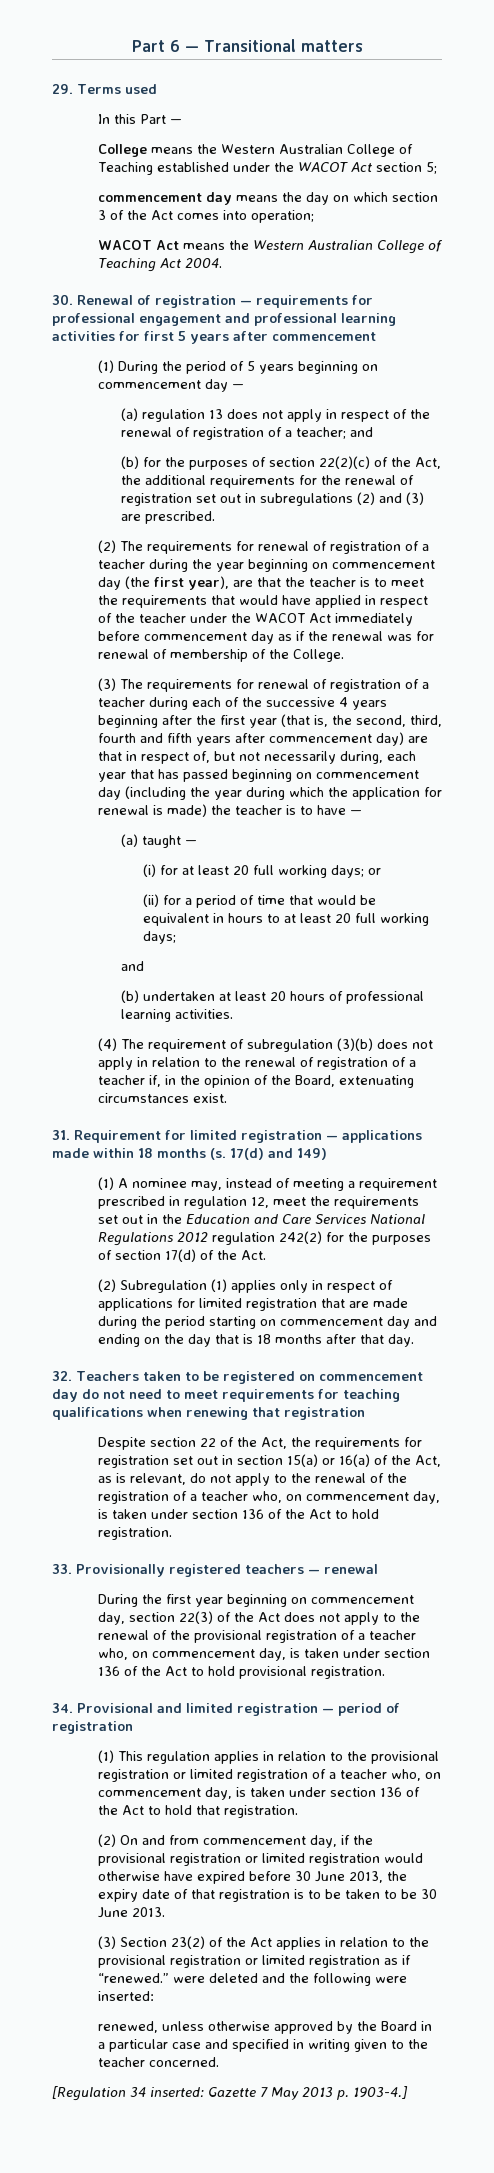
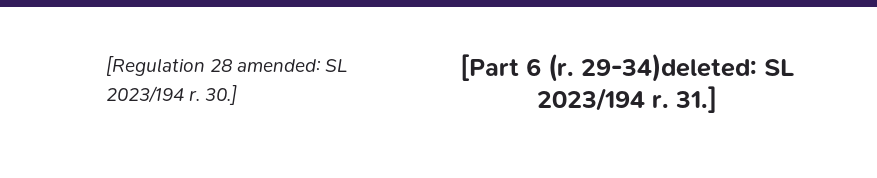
- Part 6 — Transitional matters
- 29. Terms used
- In this Part —
- College means the Western Australian College of Teaching established under the WACOT Act section 5;
- commencement day means the day on which section 3 of the Act comes into operation;
- WACOT Act means the Western Australian College of Teaching Act 2004.
- 30. Renewal of registration — requirements for professional engagement and professional learning activities for first 5 years after commencement
- (1) During the period of 5 years beginning on commencement day —
- (a) regulation 13 does not apply in respect of the renewal of registration of a teacher; and
- (b) for the purposes of section 22(2)(c) of the Act, the additional requirements for the renewal of registration set out in subregulations (2) and (3) are prescribed.
- (2) The requirements for renewal of registration of a teacher during the year beginning on commencement day (the first year), are that the teacher is to meet the requirements that would have applied in respect of the teacher under the WACOT Act immediately before commencement day as if the renewal was for renewal of membership of the College.
- (3) The requirements for renewal of registration of a teacher during each of the successive 4 years beginning after the first year (that is, the second, third, fourth and fifth years after commencement day) are that in respect of, but not necessarily during, each year that has passed beginning on commencement day (including the year during which the application for renewal is made) the teacher is to have —
- (a) taught —
- (i) for at least 20 full working days; or
- (ii) for a period of time that would be equivalent in hours to at least 20 full working days;
- and
- (b) undertaken at least 20 hours of professional learning activities.
- (4) The requirement of subregulation (3)(b) does not apply in relation to the renewal of registration of a teacher if, in the opinion of the Board, extenuating circumstances exist.
- 31. Requirement for limited registration — applications made within 18 months (s. 17(d) and 149)
- (1) A nominee may, instead of meeting a requirement prescribed in regulation 12, meet the requirements set out in the Education and Care Services National Regulations 2012 regulation 242(2) for the purposes of section 17(d) of the Act.
- (2) Subregulation (1) applies only in respect of applications for limited registration that are made during the period starting on commencement day and ending on the day that is 18 months after that day.
- 32. Teachers taken to be registered on commencement day do not need to meet requirements for teaching qualifications when renewing that registration
- Despite section 22 of the Act, the requirements for registration set out in section 15(a) or 16(a) of the Act, as is relevant, do not apply to the renewal of the registration of a teacher who, on commencement day, is taken under section 136 of the Act to hold registration.
- 33. Provisionally registered teachers — renewal
- During the first year beginning on commencement day, section 22(3) of the Act does not apply to the renewal of the provisional registration of a teacher who, on commencement day, is taken under section 136 of the Act to hold provisional registration.
- 34. Provisional and limited registration — period of registration
- (1) This regulation applies in relation to the provisional registration or limited registration of a teacher who, on commencement day, is taken under section 136 of the Act to hold that registration.
- (2) On and from commencement day, if the provisional registration or limited registration would otherwise have expired before 30 June 2013, the expiry date of that registration is to be taken to be 30 June 2013.
- (3) Section 23(2) of the Act applies in relation to the provisional registration or limited registration as if “renewed.” were deleted and the following were inserted:
- renewed, unless otherwise approved by the Board in a particular case and specified in writing given to the teacher concerned.
- [Regulation 34 inserted: Gazette 7 May 2013 p. 1903-4.]
+ [Regulation 28 amended: SL 2023/194 r. 30.]
+ [Part 6 (r. 29-34)deleted: SL 2023/194 r. 31.]

